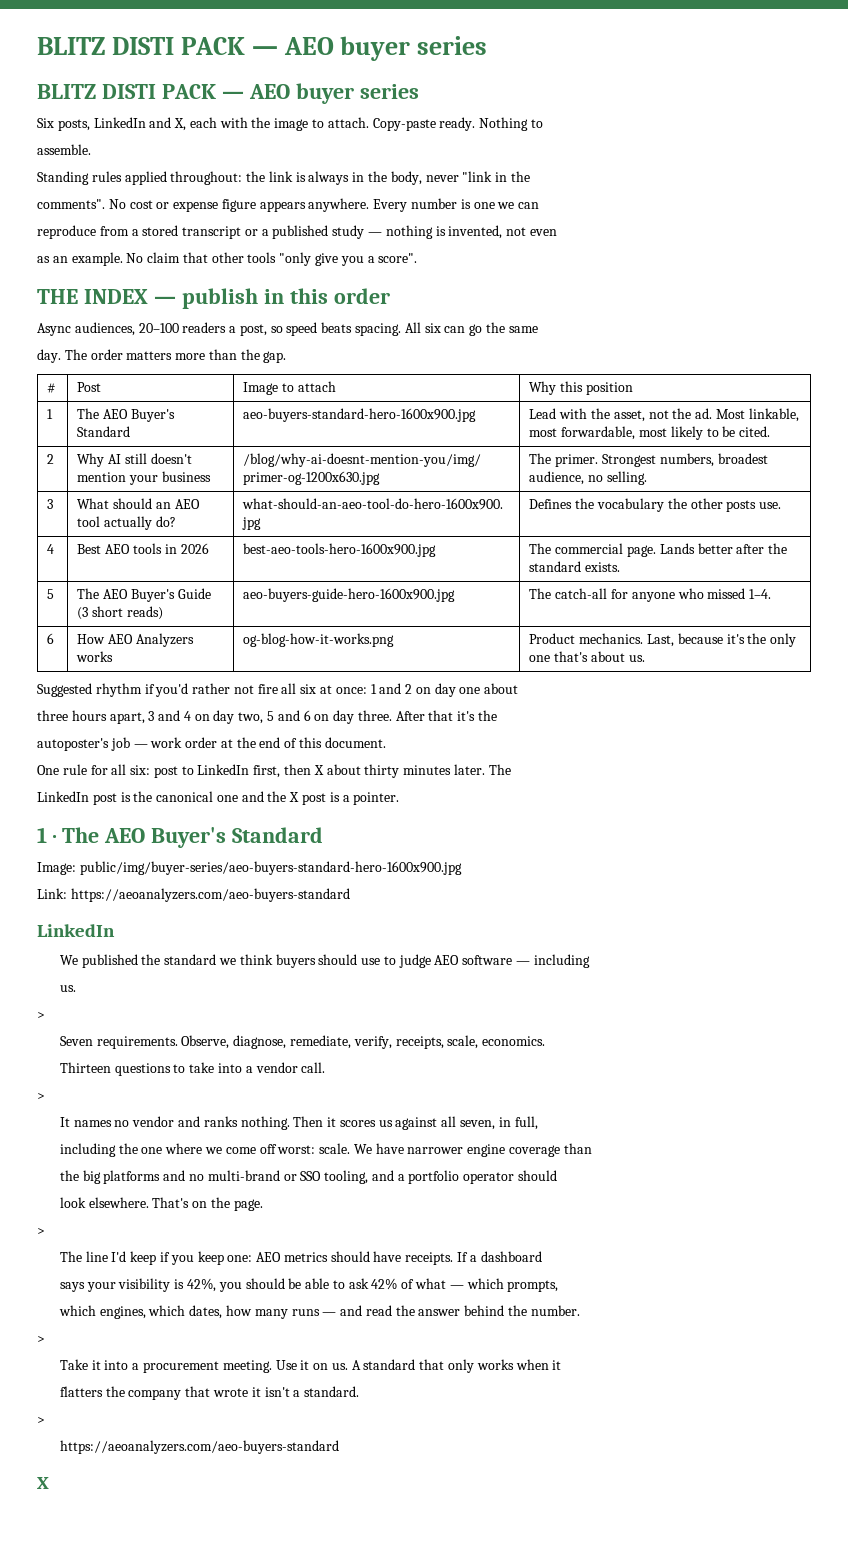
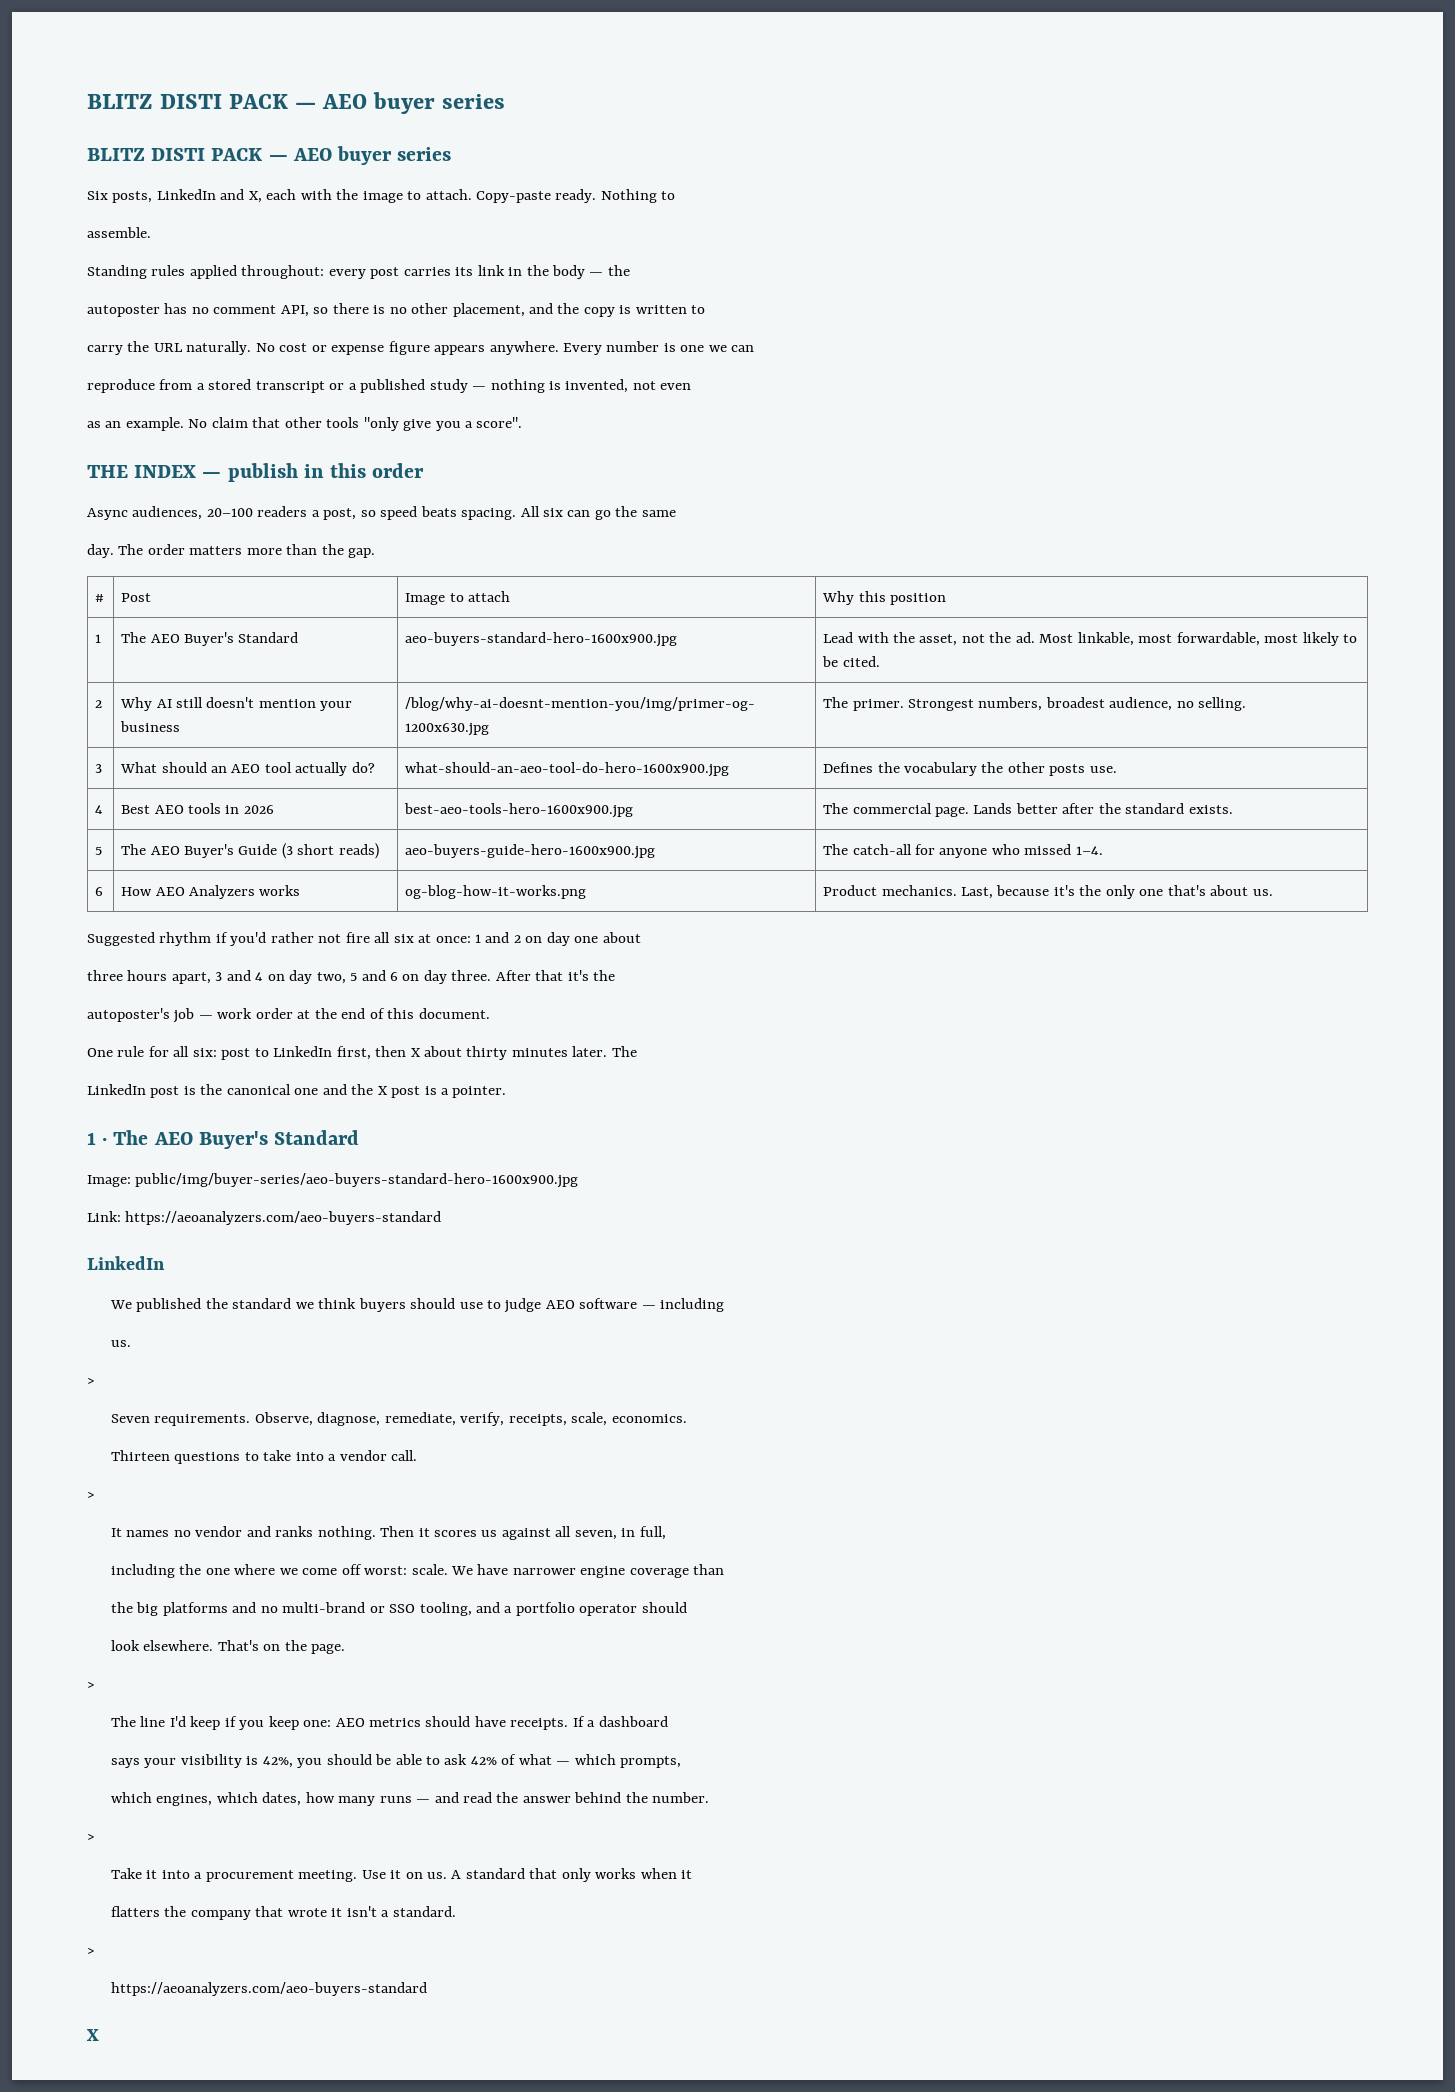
- Standing rules applied throughout: the link is always in the body, never "link in the
- comments".
+ Standing rules applied throughout: every post carries its link in the body — the
+ autoposter has no comment API, so there is no other placement, and the copy is written to
+ carry the URL naturally.

